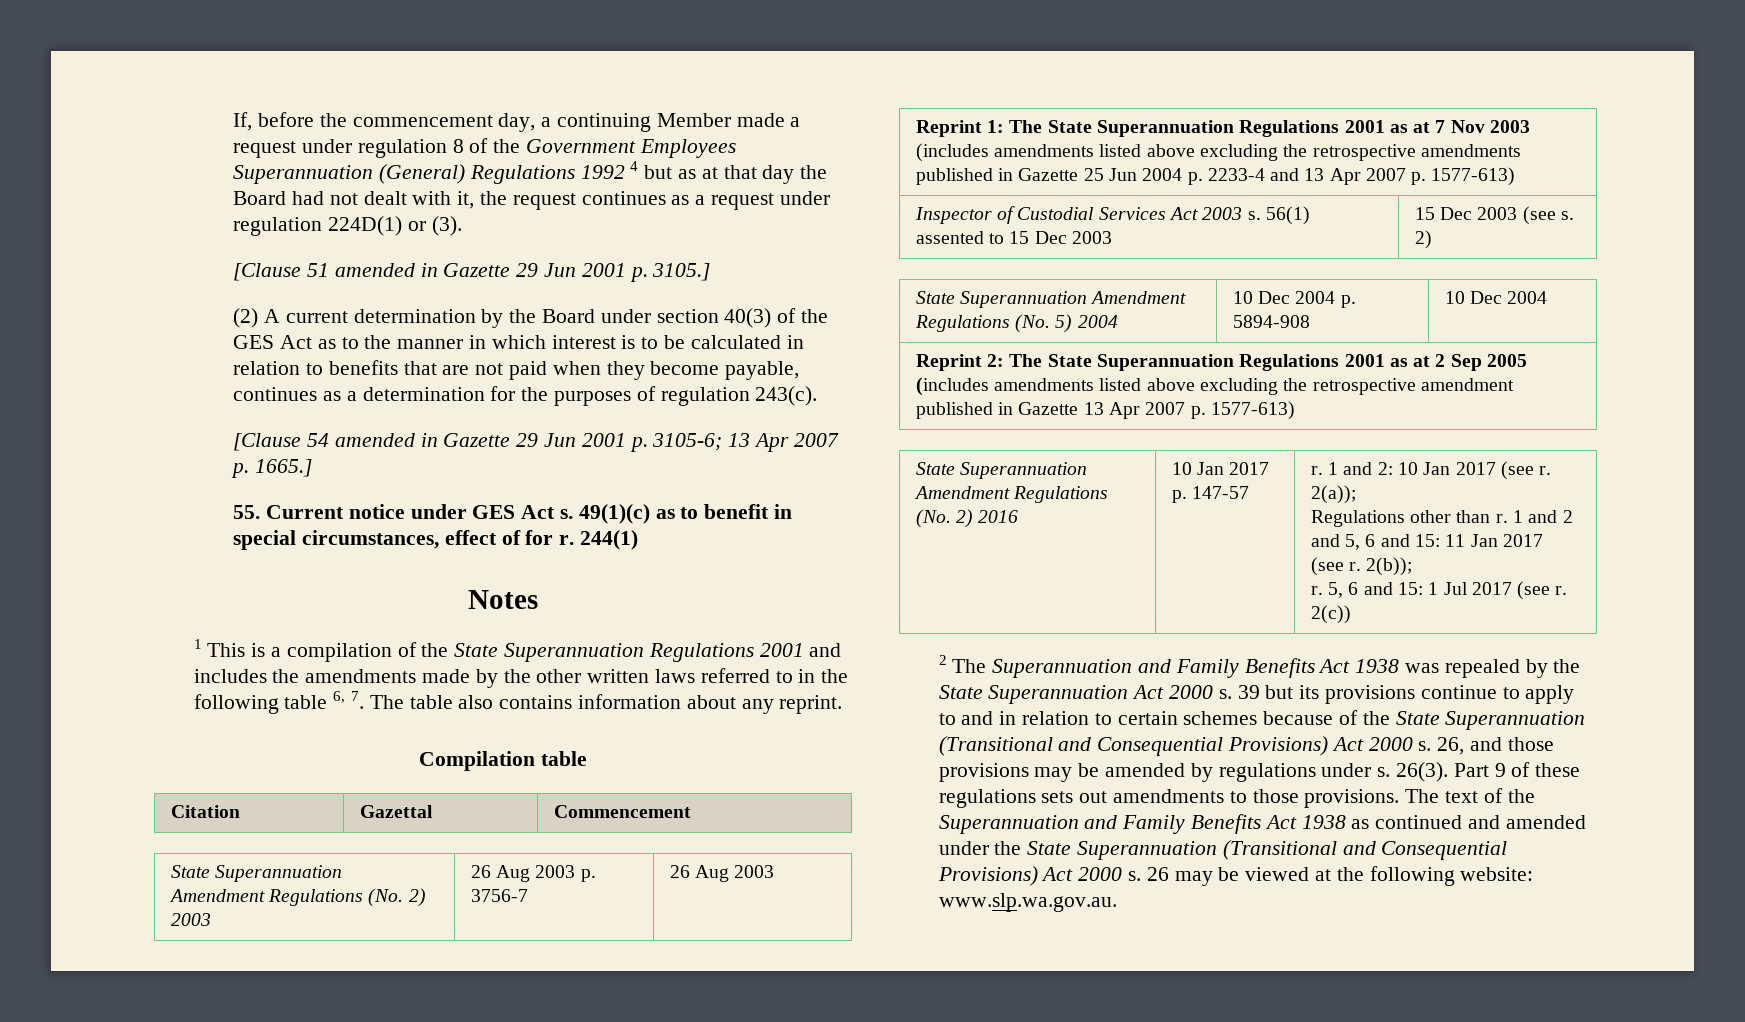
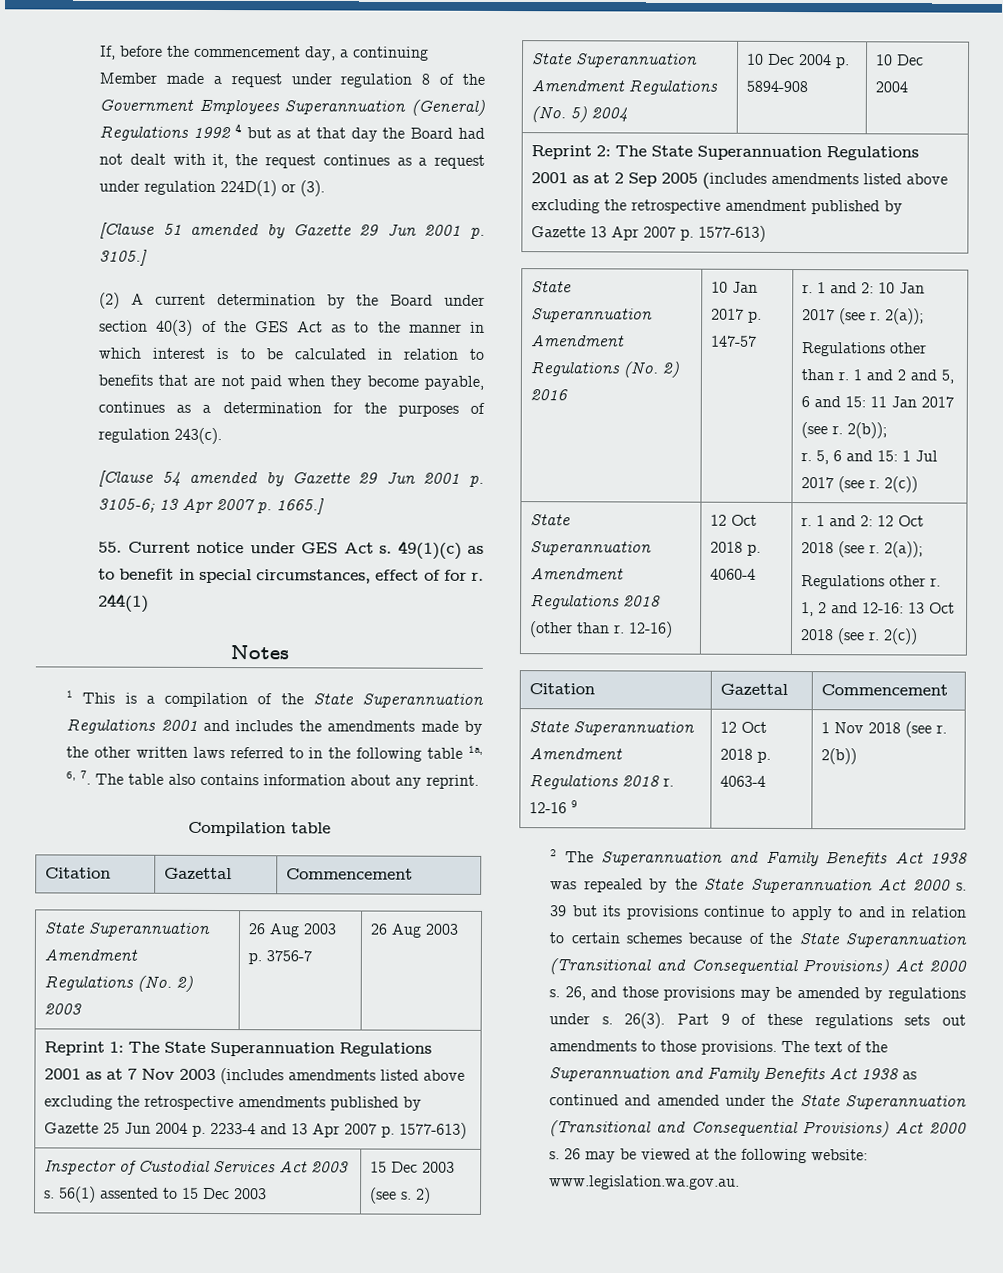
- [Clause 51 amended in Gazette 29 Jun 2001 p. 3105.]
+ [Clause 51 amended by Gazette 29 Jun 2001 p. 3105.]
- [Clause 54 amended in Gazette 29 Jun 2001 p. 3105-6; 13 Apr 2007 p. 1665.]
+ [Clause 54 amended by Gazette 29 Jun 2001 p. 3105-6; 13 Apr 2007 p. 1665.]
- 1 This is a compilation of the State Superannuation Regulations 2001 and includes the amendments made by the other written laws referred to in the following table 6, 7. The table also contains information about any reprint.
+ 1 This is a compilation of the State Superannuation Regulations 2001 and includes the amendments made by the other written laws referred to in the following table 1a, 6, 7. The table also contains information about any reprint.
- Reprint 1: The State Superannuation Regulations 2001 as at 7 Nov 2003 (includes amendments listed above excluding the retrospective amendments published in Gazette 25 Jun 2004 p. 2233-4 and 13 Apr 2007 p. 1577-613)
+ Reprint 1: The State Superannuation Regulations 2001 as at 7 Nov 2003 (includes amendments listed above excluding the retrospective amendments published by Gazette 25 Jun 2004 p. 2233-4 and 13 Apr 2007 p. 1577-613)
- Reprint 2: The State Superannuation Regulations 2001 as at 2 Sep 2005 (includes amendments listed above excluding the retrospective amendment published in Gazette 13 Apr 2007 p. 1577-613)
+ Reprint 2: The State Superannuation Regulations 2001 as at 2 Sep 2005 (includes amendments listed above excluding the retrospective amendment published by Gazette 13 Apr 2007 p. 1577-613)
+ State Superannuation Amendment Regulations 2018 (other than r. 12-16) | 12 Oct 2018 p. 4060-4 | r. 1 and 2: 12 Oct 2018 (see r. 2(a));
+ Regulations other r. 1, 2 and 12-16: 13 Oct 2018 (see r. 2(c))
+ Citation | Gazettal | Commencement
+ State Superannuation Amendment Regulations 2018 r. 12-16 9 | 12 Oct 2018 p. 4063-4 | 1 Nov 2018 (see r. 2(b))
- 26 may be viewed at the following website: www.slp.wa.gov.au.
+ 26 may be viewed at the following website: www.legislation.wa.gov.au.

